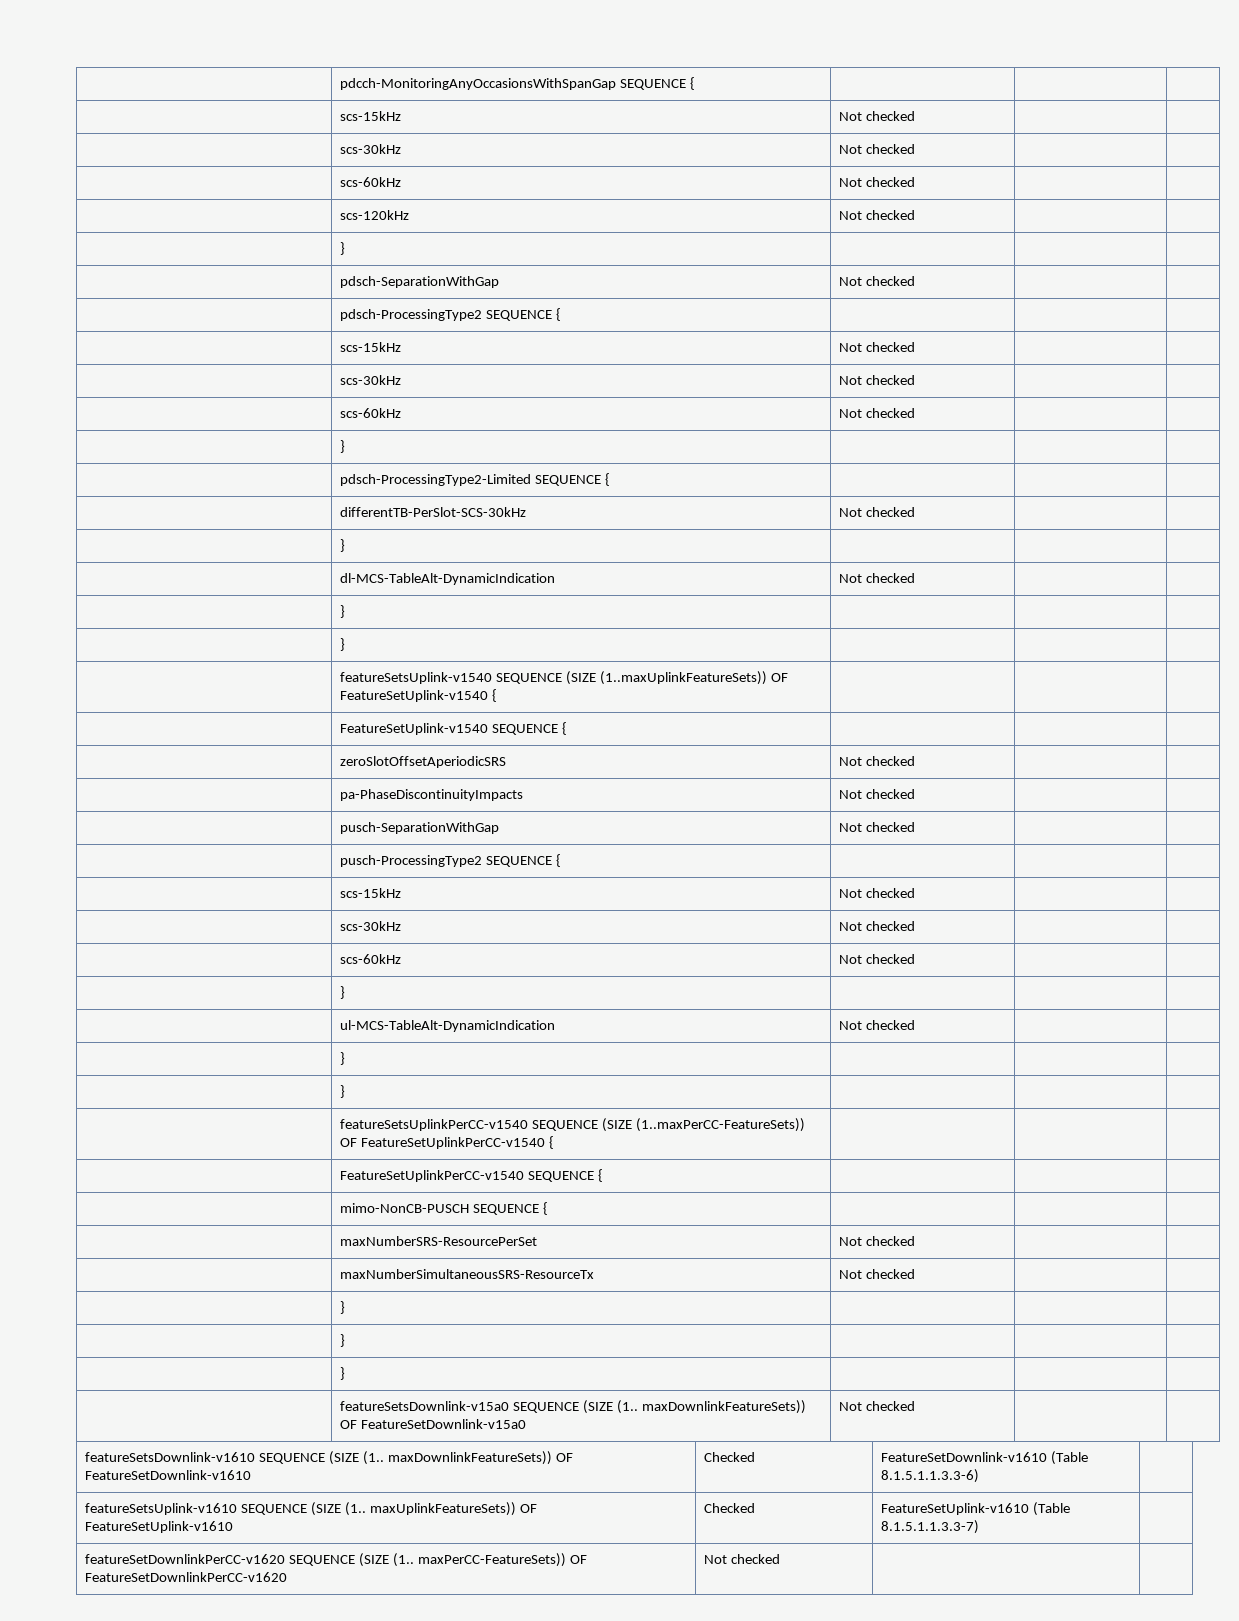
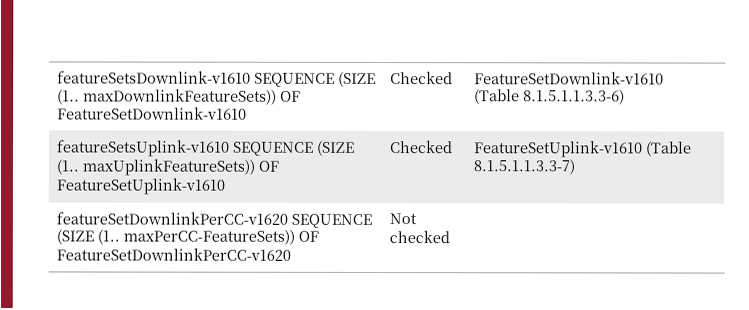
- | pdcch-MonitoringAnyOccasionsWithSpanGap SEQUENCE { | | |
- | scs-15kHz | Not checked | |
- | scs-30kHz | Not checked | |
- | scs-60kHz | Not checked | |
- | scs-120kHz | Not checked | |
- | } | | |
- | pdsch-SeparationWithGap | Not checked | |
- | pdsch-ProcessingType2 SEQUENCE { | | |
- | scs-15kHz | Not checked | |
- | scs-30kHz | Not checked | |
- | scs-60kHz | Not checked | |
- | } | | |
- | pdsch-ProcessingType2-Limited SEQUENCE { | | |
- | differentTB-PerSlot-SCS-30kHz | Not checked | |
- | } | | |
- | dl-MCS-TableAlt-DynamicIndication | Not checked | |
- | } | | |
- | } | | |
- | featureSetsUplink-v1540 SEQUENCE (SIZE (1..maxUplinkFeatureSets)) OF FeatureSetUplink-v1540 { | | |
- | FeatureSetUplink-v1540 SEQUENCE { | | |
- | zeroSlotOffsetAperiodicSRS | Not checked | |
- | pa-PhaseDiscontinuityImpacts | Not checked | |
- | pusch-SeparationWithGap | Not checked | |
- | pusch-ProcessingType2 SEQUENCE { | | |
- | scs-15kHz | Not checked | |
- | scs-30kHz | Not checked | |
- | scs-60kHz | Not checked | |
- | } | | |
- | ul-MCS-TableAlt-DynamicIndication | Not checked | |
- | } | | |
- | } | | |
- | featureSetsUplinkPerCC-v1540 SEQUENCE (SIZE (1..maxPerCC-FeatureSets)) OF FeatureSetUplinkPerCC-v1540 { | | |
- | FeatureSetUplinkPerCC-v1540 SEQUENCE { | | |
- | mimo-NonCB-PUSCH SEQUENCE { | | |
- | maxNumberSRS-ResourcePerSet | Not checked | |
- | maxNumberSimultaneousSRS-ResourceTx | Not checked | |
- | } | | |
- | } | | |
- | } | | |
- | featureSetsDownlink-v15a0 SEQUENCE (SIZE (1.. maxDownlinkFeatureSets)) OF FeatureSetDownlink-v15a0 | Not checked | |

